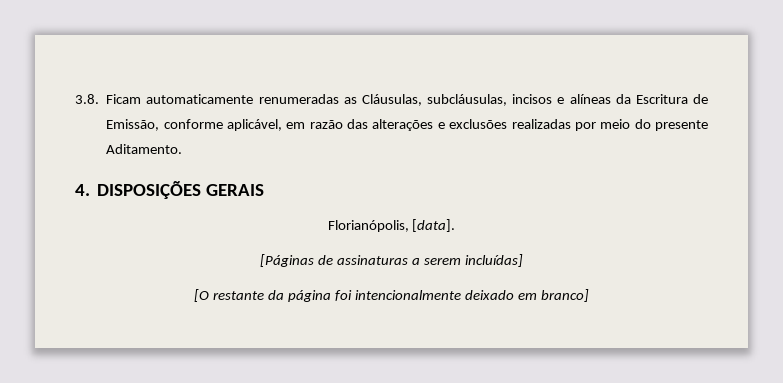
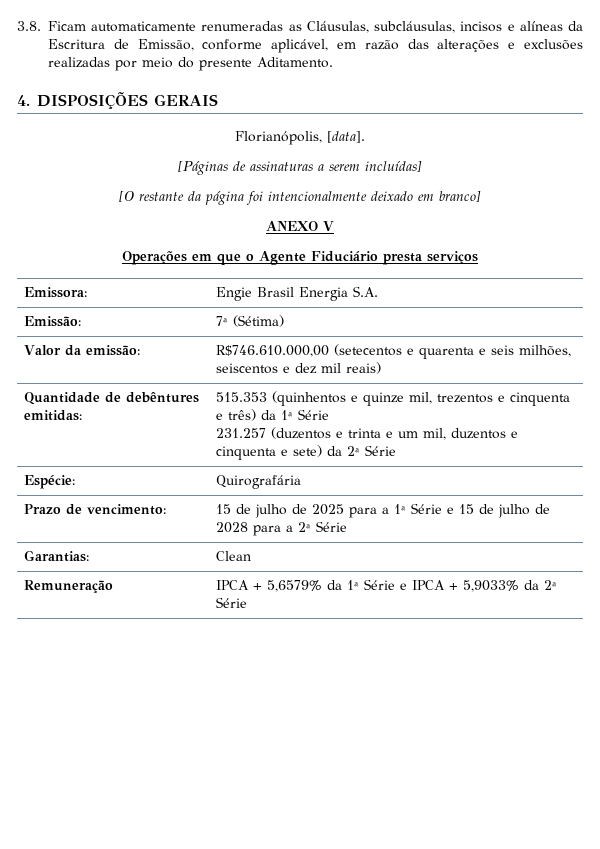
+ ANEXO V
+ Operações em que o Agente Fiduciário presta serviços
+ Emissora: | Engie Brasil Energia S.A.
+ Emissão: | 7ª (Sétima)
+ Valor da emissão: | R$746.610.000,00 (setecentos e quarenta e seis milhões, seiscentos e dez mil reais)
+ Quantidade de debêntures emitidas: | 515.353 (quinhentos e quinze mil, trezentos e cinquenta e três) da 1ª Série
+ 231.257 (duzentos e trinta e um mil, duzentos e cinquenta e sete) da 2ª Série
+ Espécie: | Quirografária
+ Prazo de vencimento: | 15 de julho de 2025 para a 1ª Série e 15 de julho de 2028 para a 2ª Série
+ Garantias: | Clean
+ Remuneração | IPCA + 5,6579% da 1ª Série e IPCA + 5,9033% da 2ª Série

